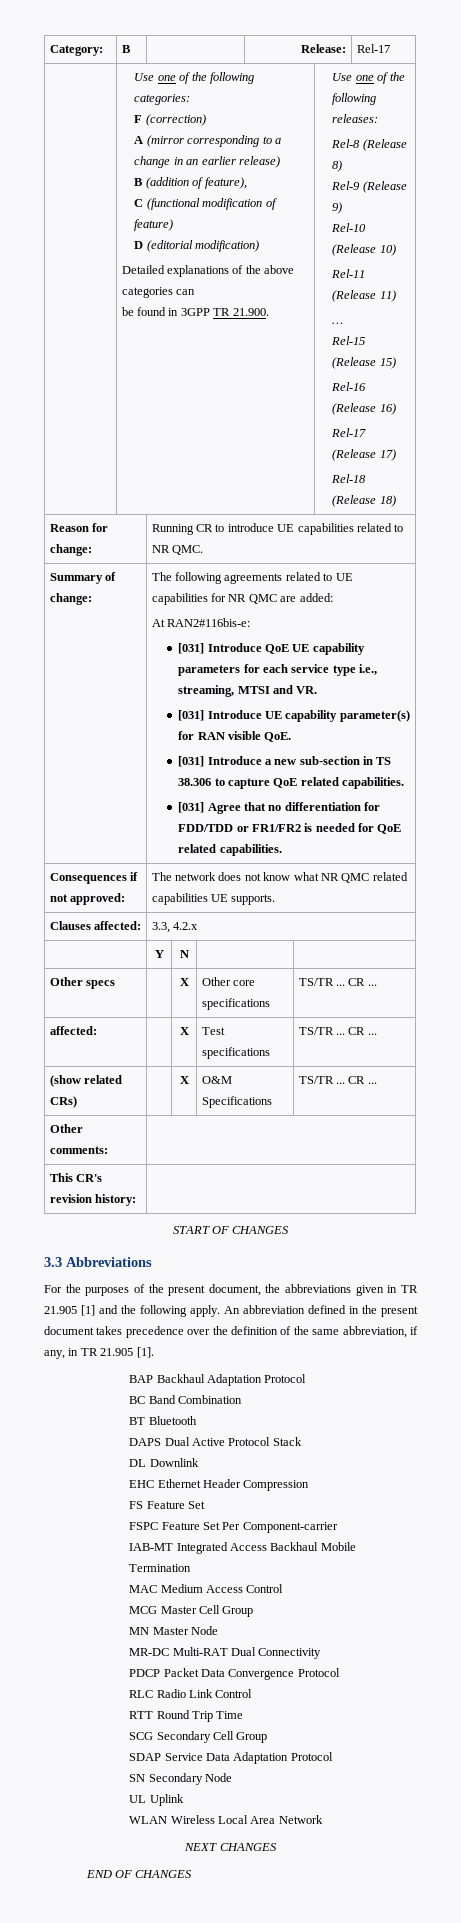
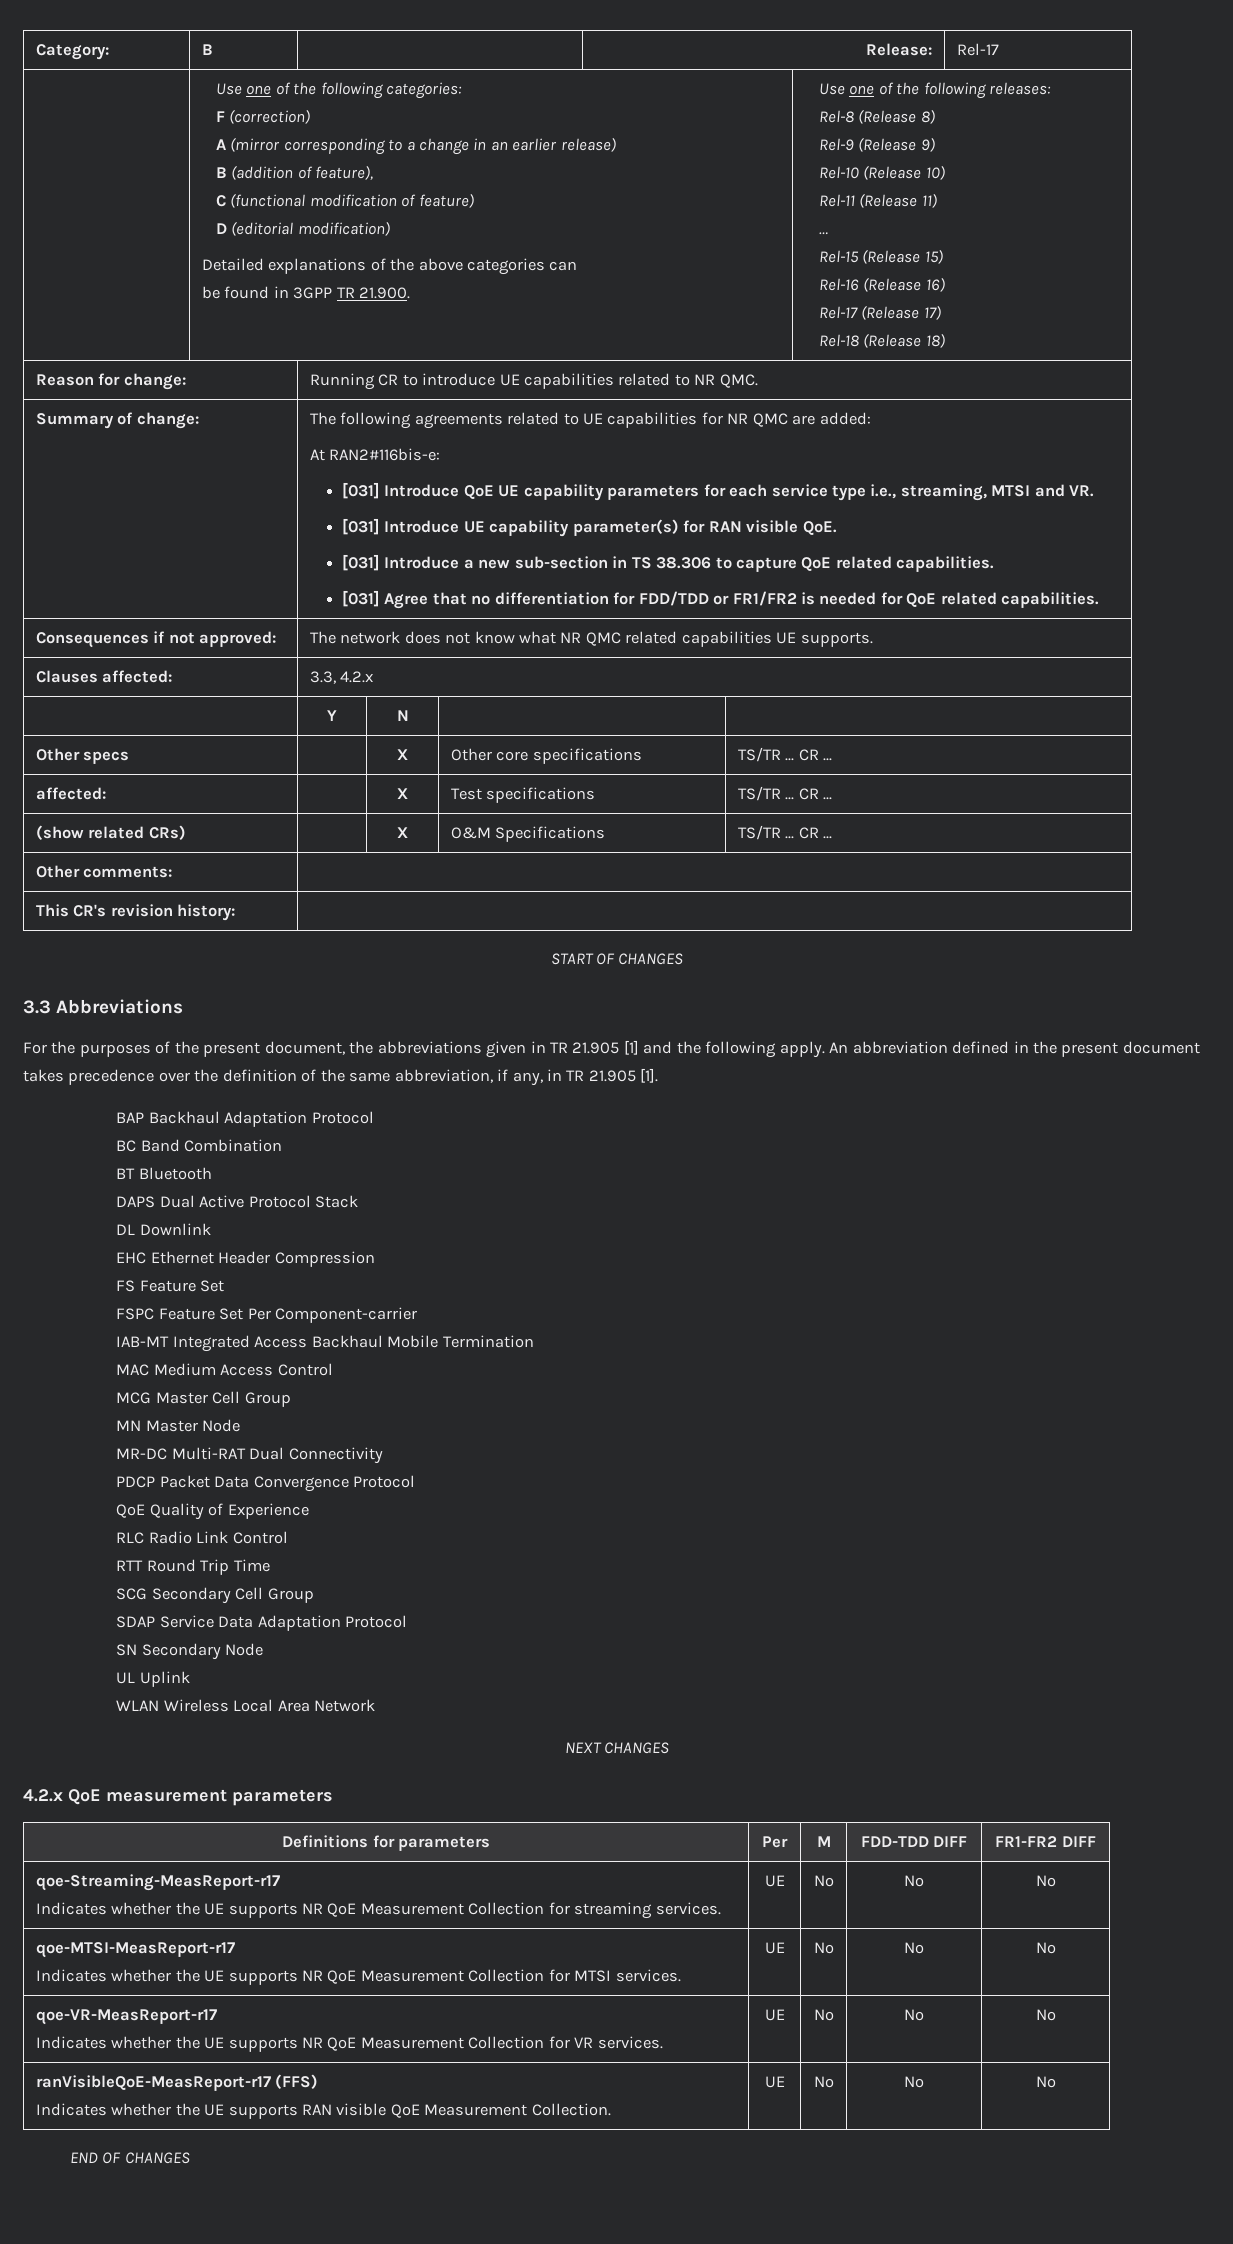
+ QoE Quality of Experience
+ 4.2.x QoE measurement parameters
+ Definitions for parameters | Per | M | FDD-TDD DIFF | FR1-FR2 DIFF
+ qoe-Streaming-MeasReport-r17
+ Indicates whether the UE supports NR QoE Measurement Collection for streaming services. | UE | No | No | No
+ qoe-MTSI-MeasReport-r17
+ Indicates whether the UE supports NR QoE Measurement Collection for MTSI services. | UE | No | No | No
+ qoe-VR-MeasReport-r17
+ Indicates whether the UE supports NR QoE Measurement Collection for VR services. | UE | No | No | No
+ ranVisibleQoE-MeasReport-r17 (FFS)
+ Indicates whether the UE supports RAN visible QoE Measurement Collection. | UE | No | No | No

